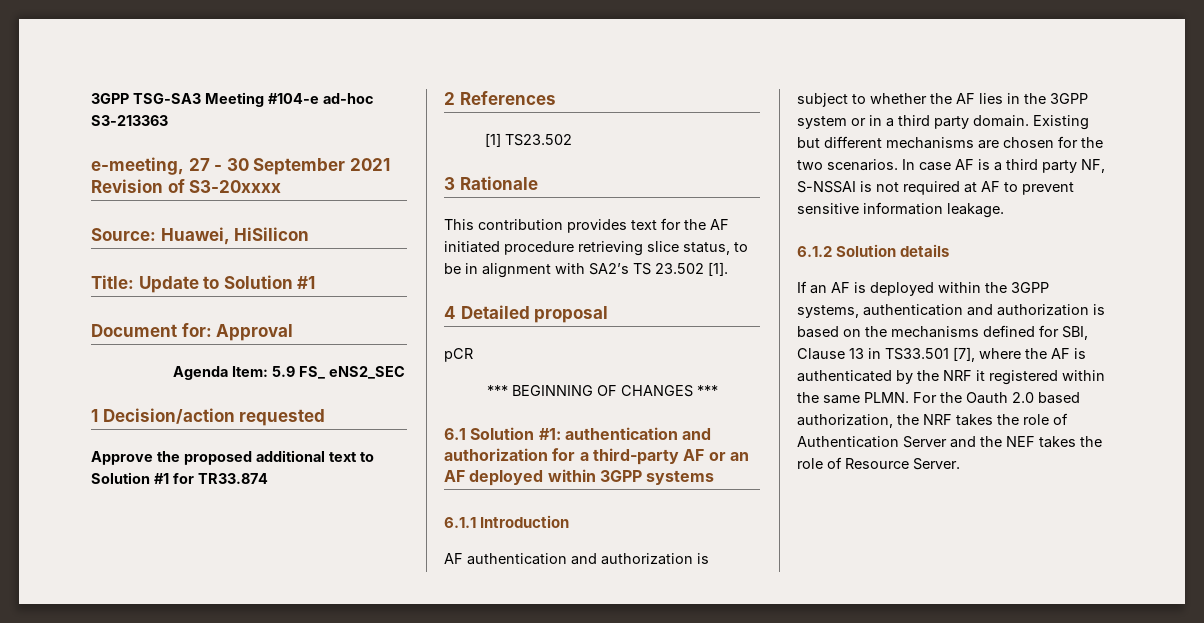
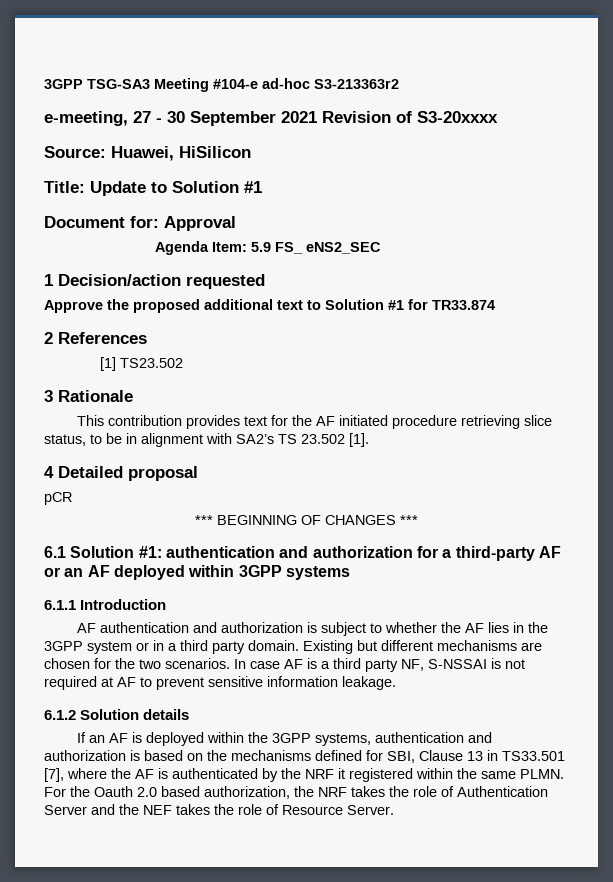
- 3GPP TSG-SA3 Meeting #104-e ad-hoc S3-213363
+ 3GPP TSG-SA3 Meeting #104-e ad-hoc S3-213363r2

